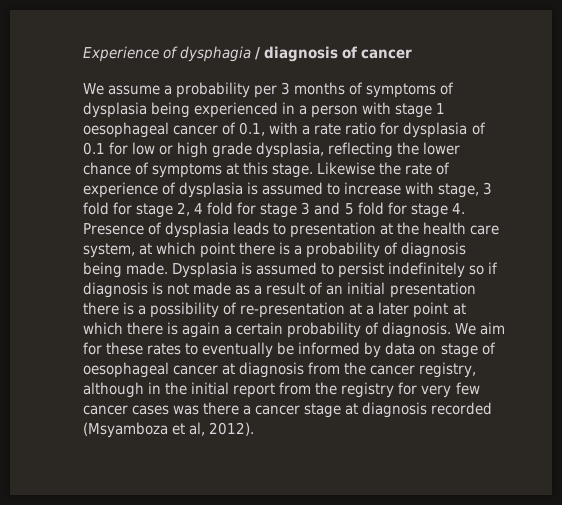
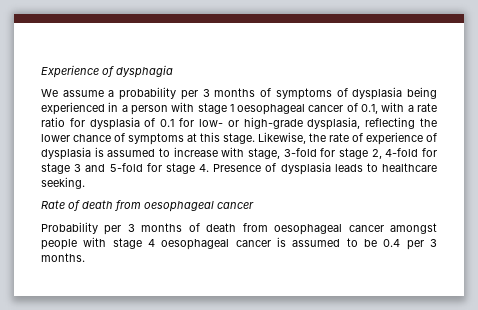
- Experience of dysphagia / diagnosis of cancer
+ Experience of dysphagia
- We assume a probability per 3 months of symptoms of dysplasia being experienced in a person with stage 1 oesophageal cancer of 0.1, with a rate ratio for dysplasia of 0.1 for low or high grade dysplasia, reflecting the lower chance of symptoms at this stage.
+ We assume a probability per 3 months of symptoms of dysplasia being experienced in a person with stage 1 oesophageal cancer of 0.1, with a rate ratio for dysplasia of 0.1 for low- or high-grade dysplasia, reflecting the lower chance of symptoms at this stage.
- Likewise the rate of experience of dysplasia is assumed to increase with stage, 3 fold for stage 2, 4 fold for stage 3 and 5 fold for stage 4. Presence of dysplasia leads to presentation at the health care system, at which point there is a probability of diagnosis being made. Dysplasia is assumed to persist indefinitely so if diagnosis is not made as a result of an initial presentation there is a possibility of re-presentation at a later point at which there is again a certain probability of diagnosis. We aim for these rates to eventually be informed by data on stage of oesophageal cancer at diagnosis from the cancer registry, although in the initial report from the registry for very few cancer cases was there a cancer stage at diagnosis recorded (Msyamboza et al, 2012).
+ Likewise, the rate of experience of dysplasia is assumed to increase with stage, 3-fold for stage 2, 4-fold for stage 3 and 5-fold for stage 4. Presence of dysplasia leads to healthcare seeking.
+ Rate of death from oesophageal cancer
+ Probability per 3 months of death from oesophageal cancer amongst people with stage 4 oesophageal cancer is assumed to be 0.4 per 3 months.

